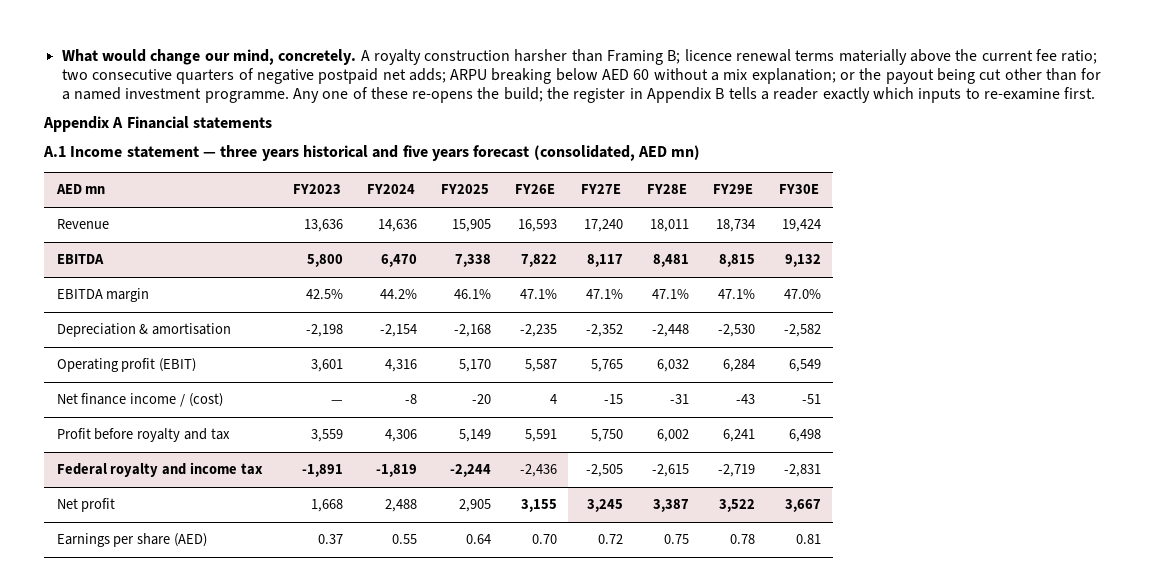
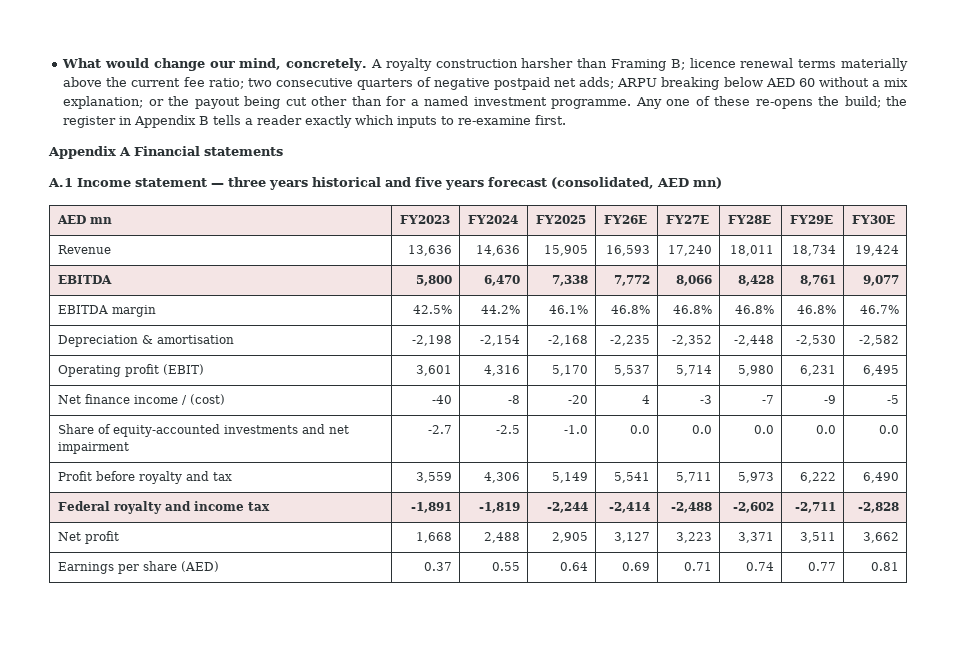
- EBITDA | 5,800 | 6,470 | 7,338 | 7,822 | 8,117 | 8,481 | 8,815 | 9,132
+ EBITDA | 5,800 | 6,470 | 7,338 | 7,772 | 8,066 | 8,428 | 8,761 | 9,077
- EBITDA margin | 42.5% | 44.2% | 46.1% | 47.1% | 47.1% | 47.1% | 47.1% | 47.0%
+ EBITDA margin | 42.5% | 44.2% | 46.1% | 46.8% | 46.8% | 46.8% | 46.8% | 46.7%
- Operating profit (EBIT) | 3,601 | 4,316 | 5,170 | 5,587 | 5,765 | 6,032 | 6,284 | 6,549
+ Operating profit (EBIT) | 3,601 | 4,316 | 5,170 | 5,537 | 5,714 | 5,980 | 6,231 | 6,495
- Net finance income / (cost) | — | -8 | -20 | 4 | -15 | -31 | -43 | -51
+ Net finance income / (cost) | -40 | -8 | -20 | 4 | -3 | -7 | -9 | -5
+ Share of equity-accounted investments and net impairment | -2.7 | -2.5 | -1.0 | 0.0 | 0.0 | 0.0 | 0.0 | 0.0
- Profit before royalty and tax | 3,559 | 4,306 | 5,149 | 5,591 | 5,750 | 6,002 | 6,241 | 6,498
+ Profit before royalty and tax | 3,559 | 4,306 | 5,149 | 5,541 | 5,711 | 5,973 | 6,222 | 6,490
- Federal royalty and income tax | -1,891 | -1,819 | -2,244 | -2,436 | -2,505 | -2,615 | -2,719 | -2,831
+ Federal royalty and income tax | -1,891 | -1,819 | -2,244 | -2,414 | -2,488 | -2,602 | -2,711 | -2,828
- Net profit | 1,668 | 2,488 | 2,905 | 3,155 | 3,245 | 3,387 | 3,522 | 3,667
+ Net profit | 1,668 | 2,488 | 2,905 | 3,127 | 3,223 | 3,371 | 3,511 | 3,662
- Earnings per share (AED) | 0.37 | 0.55 | 0.64 | 0.70 | 0.72 | 0.75 | 0.78 | 0.81
+ Earnings per share (AED) | 0.37 | 0.55 | 0.64 | 0.69 | 0.71 | 0.74 | 0.77 | 0.81

